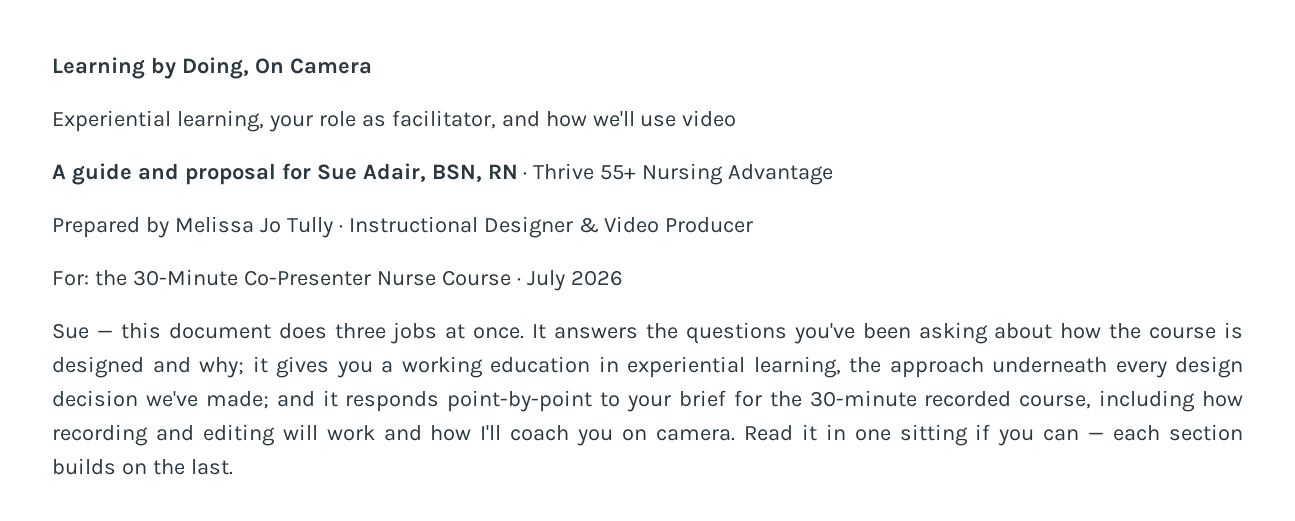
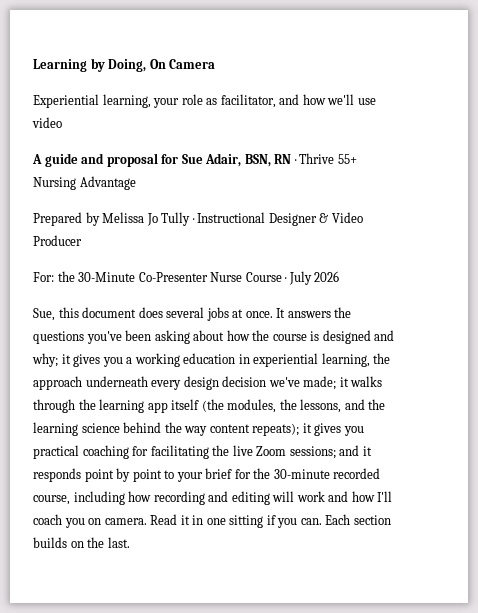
- Sue — this document does three jobs at once.
+ Sue, this document does several jobs at once.
- It answers the questions you've been asking about how the course is designed and why; it gives you a working education in experiential learning, the approach underneath every design decision we've made; and it responds point-by-point to your brief for the 30-minute recorded course, including how recording and editing will work and how I'll coach you on camera.
+ It answers the questions you've been asking about how the course is designed and why; it gives you a working education in experiential learning, the approach underneath every design decision we've made; it walks through the learning app itself (the modules, the lessons, and the learning science behind the way content repeats); it gives you practical coaching for facilitating the live Zoom sessions; and it responds point by point to your brief for the 30-minute recorded course, including how recording and editing will work and how I'll coach you on camera.
- Read it in one sitting if you can — each section builds on the last.
+ Read it in one sitting if you can. Each section builds on the last.

